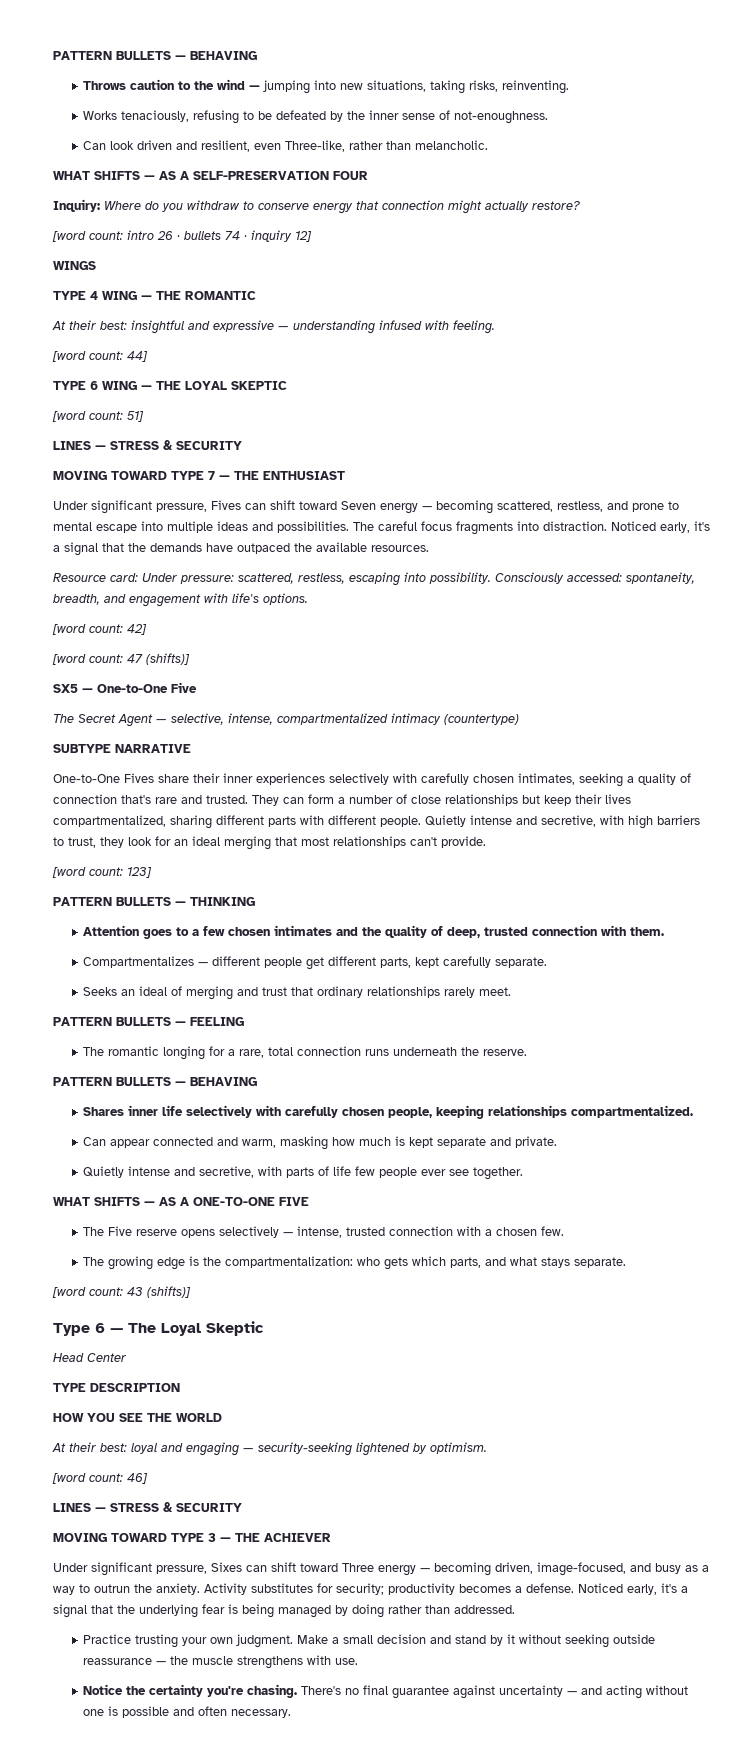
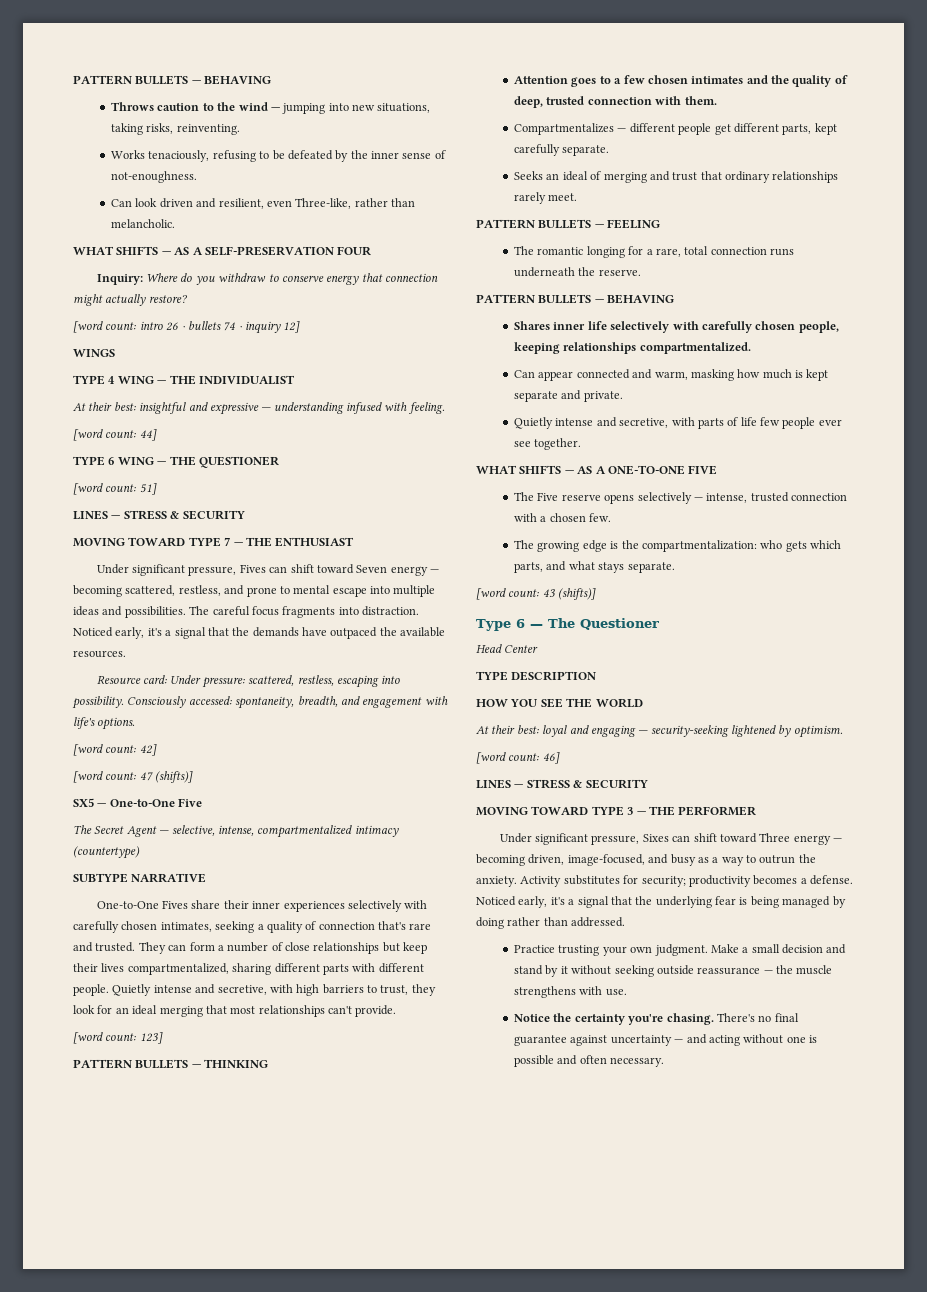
- TYPE 4 WING — THE ROMANTIC
+ TYPE 4 WING — THE INDIVIDUALIST
- TYPE 6 WING — THE LOYAL SKEPTIC
+ TYPE 6 WING — THE QUESTIONER
- Type 6 — The Loyal Skeptic
+ Type 6 — The Questioner
- MOVING TOWARD TYPE 3 — THE ACHIEVER
+ MOVING TOWARD TYPE 3 — THE PERFORMER

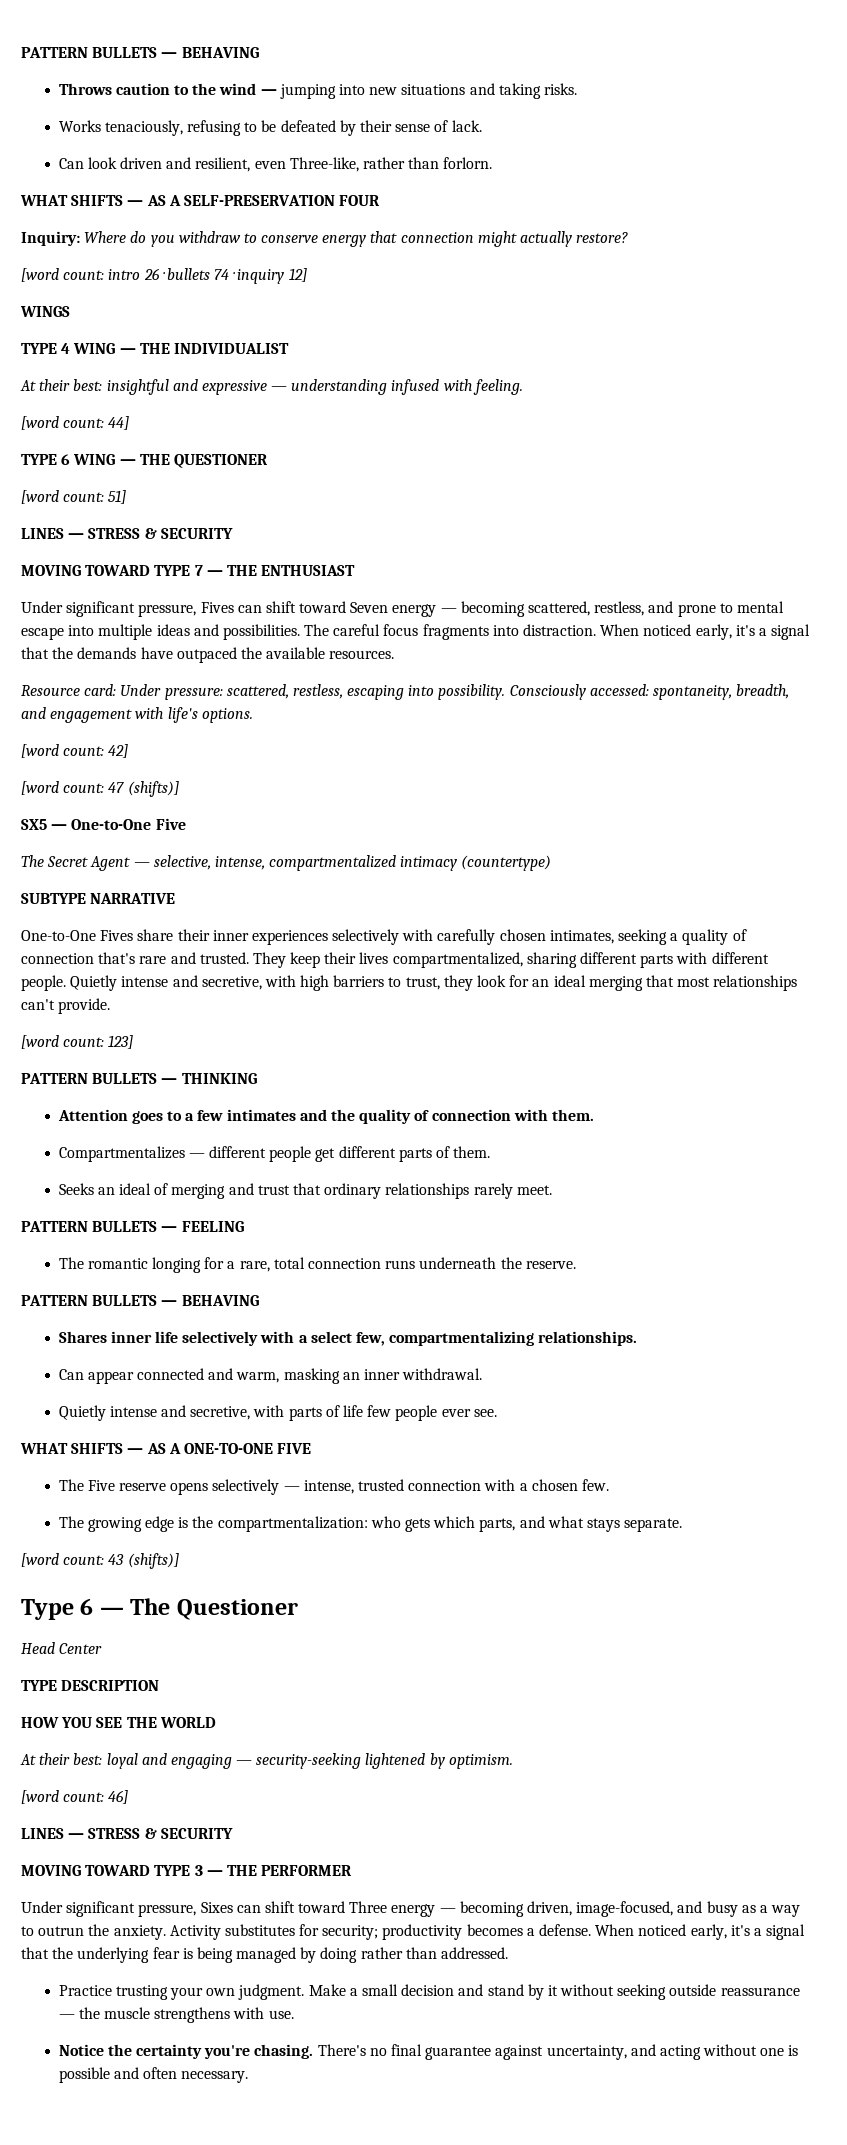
- Throws caution to the wind — jumping into new situations, taking risks, reinventing.
+ Throws caution to the wind — jumping into new situations and taking risks.
- Works tenaciously, refusing to be defeated by the inner sense of not-enoughness.
+ Works tenaciously, refusing to be defeated by their sense of lack.
- Can look driven and resilient, even Three-like, rather than melancholic.
+ Can look driven and resilient, even Three-like, rather than forlorn.
- Noticed early, it's a signal that the demands have outpaced the available resources.
+ When noticed early, it's a signal that the demands have outpaced the available resources.
- They can form a number of close relationships but keep their lives compartmentalized, sharing different parts with different people.
+ They keep their lives compartmentalized, sharing different parts with different people.
- Attention goes to a few chosen intimates and the quality of deep, trusted connection with them.
+ Attention goes to a few intimates and the quality of connection with them.
- Compartmentalizes — different people get different parts, kept carefully separate.
+ Compartmentalizes — different people get different parts of them.
- Shares inner life selectively with carefully chosen people, keeping relationships compartmentalized.
+ Shares inner life selectively with a select few, compartmentalizing relationships.
- Can appear connected and warm, masking how much is kept separate and private.
+ Can appear connected and warm, masking an inner withdrawal.
- Quietly intense and secretive, with parts of life few people ever see together.
+ Quietly intense and secretive, with parts of life few people ever see.
- Noticed early, it's a signal that the underlying fear is being managed by doing rather than addressed.
+ When noticed early, it's a signal that the underlying fear is being managed by doing rather than addressed.
- There's no final guarantee against uncertainty — and acting without one is possible and often necessary.
+ There's no final guarantee against uncertainty, and acting without one is possible and often necessary.

